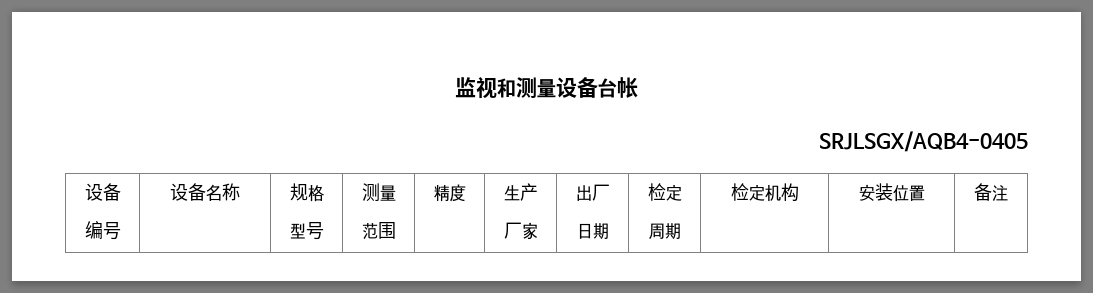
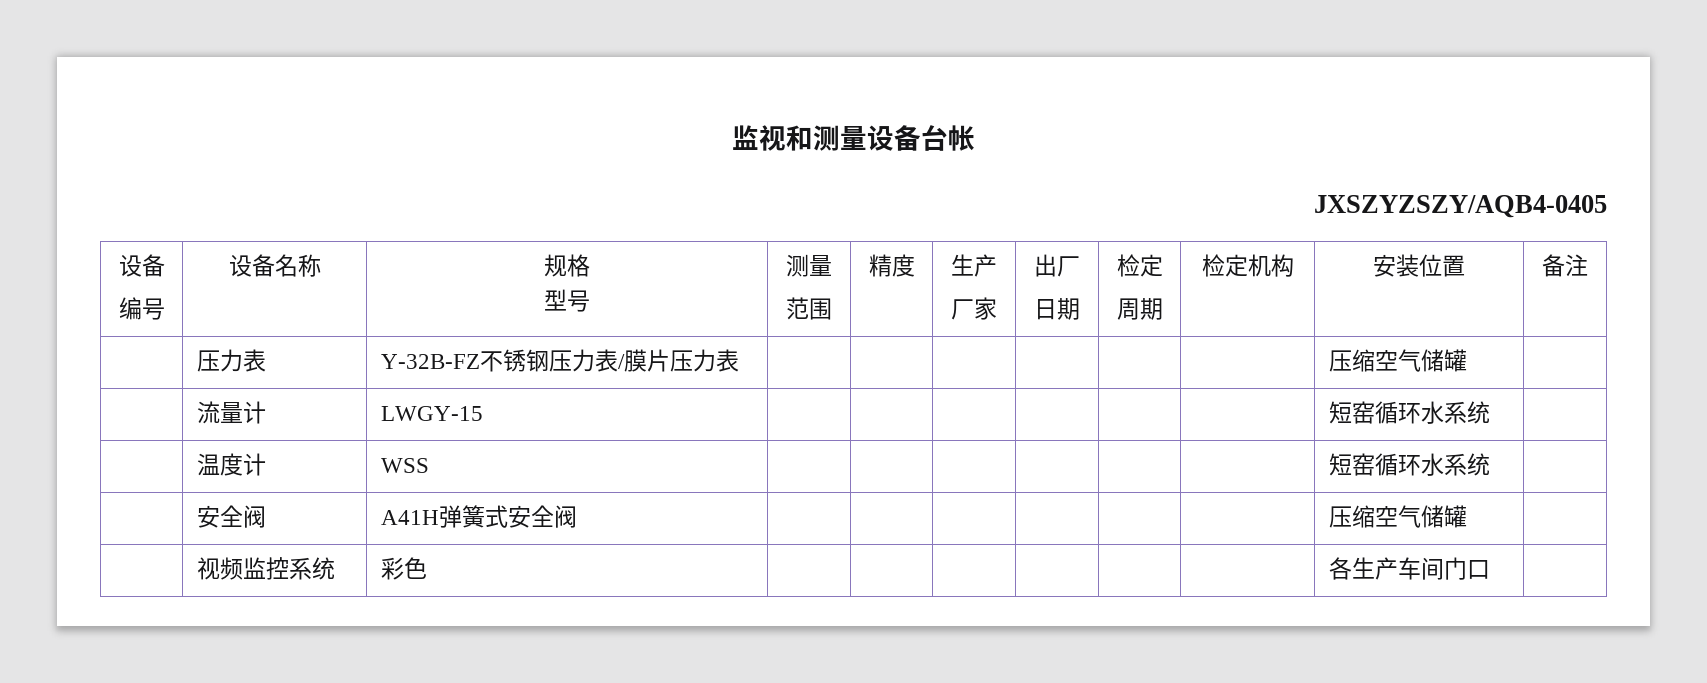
- SRJLSGX/AQB4-0405
+ JXSZYZSZY/AQB4-0405
+ | 压力表 | Y-32B-FZ不锈钢压力表/膜片压力表 | | | | | | | 压缩空气储罐 |
+ | 流量计 | LWGY-15 | | | | | | | 短窑循环水系统 |
+ | 温度计 | WSS | | | | | | | 短窑循环水系统 |
+ | 安全阀 | A41H弹簧式安全阀 | | | | | | | 压缩空气储罐 |
+ | 视频监控系统 | 彩色 | | | | | | | 各生产车间门口 |

